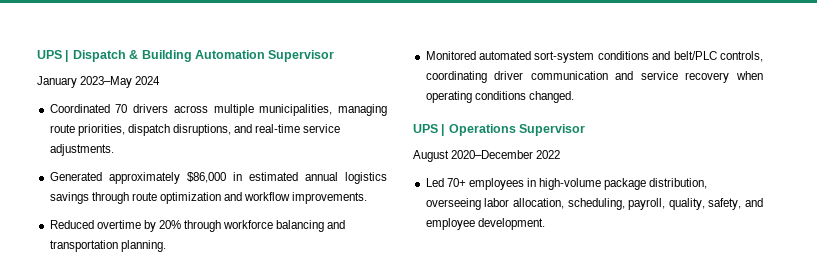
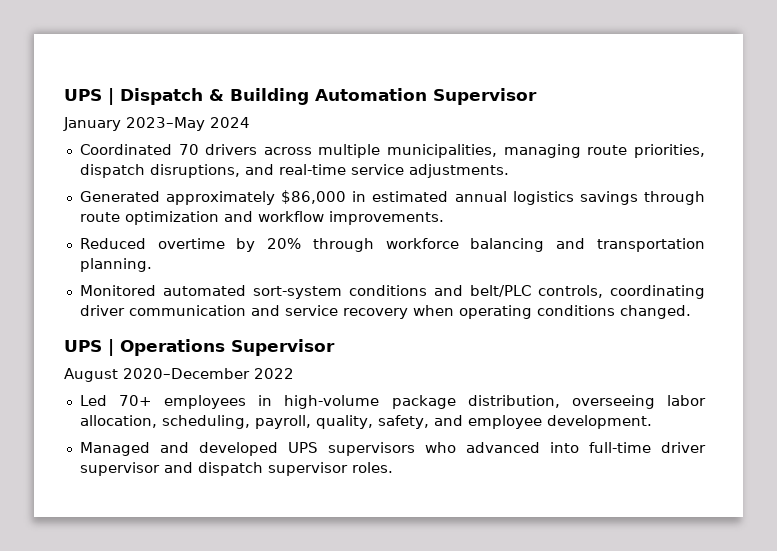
+ Managed and developed UPS supervisors who advanced into full-time driver supervisor and dispatch supervisor roles.

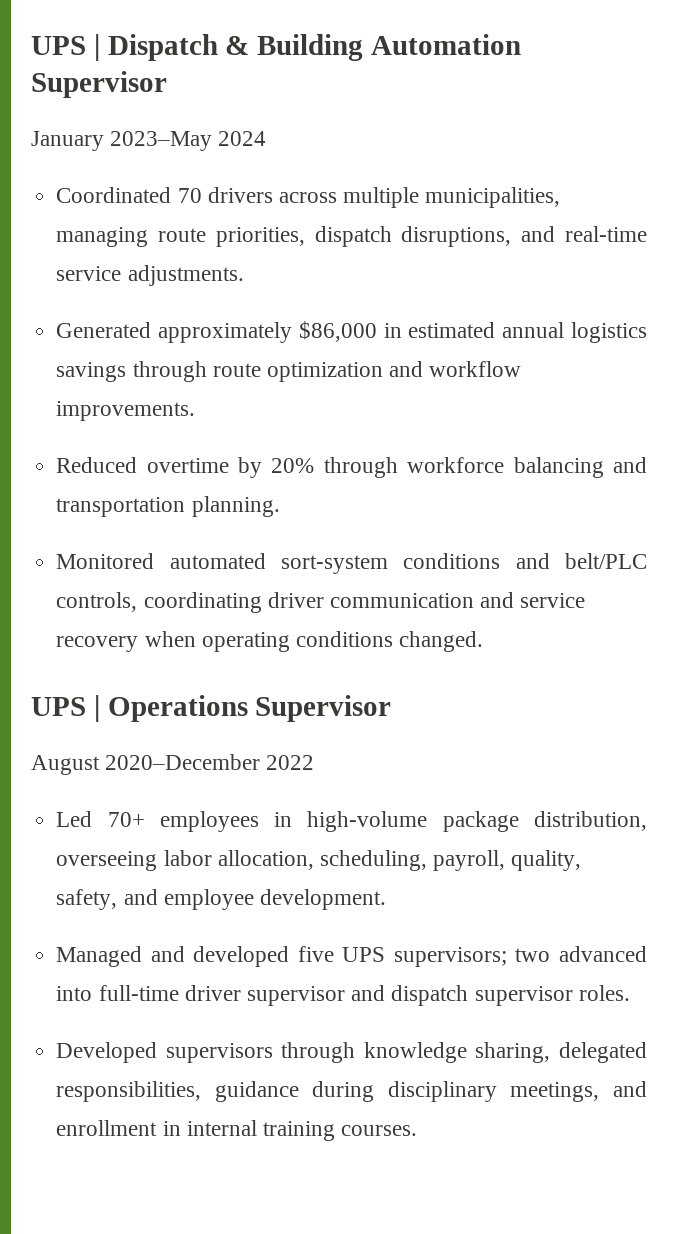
- Managed and developed UPS supervisors who advanced into full-time driver supervisor and dispatch supervisor roles.
+ Managed and developed five UPS supervisors; two advanced into full-time driver supervisor and dispatch supervisor roles.
+ Developed supervisors through knowledge sharing, delegated responsibilities, guidance during disciplinary meetings, and enrollment in internal training courses.

